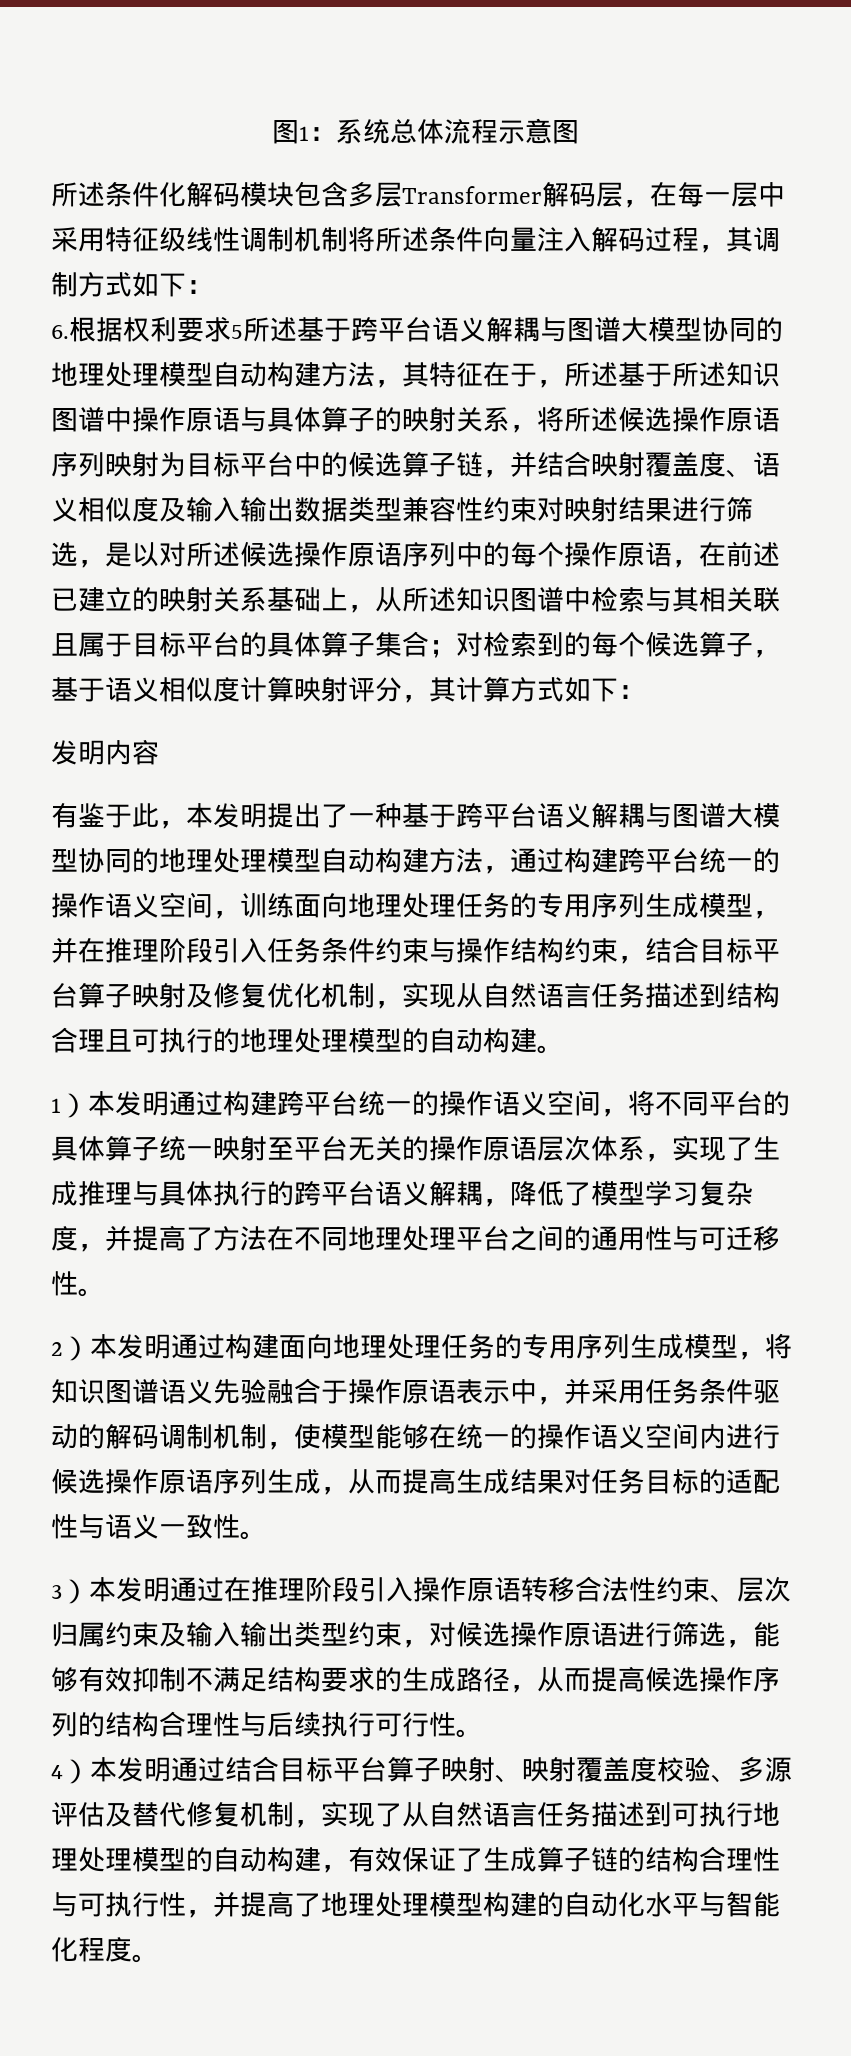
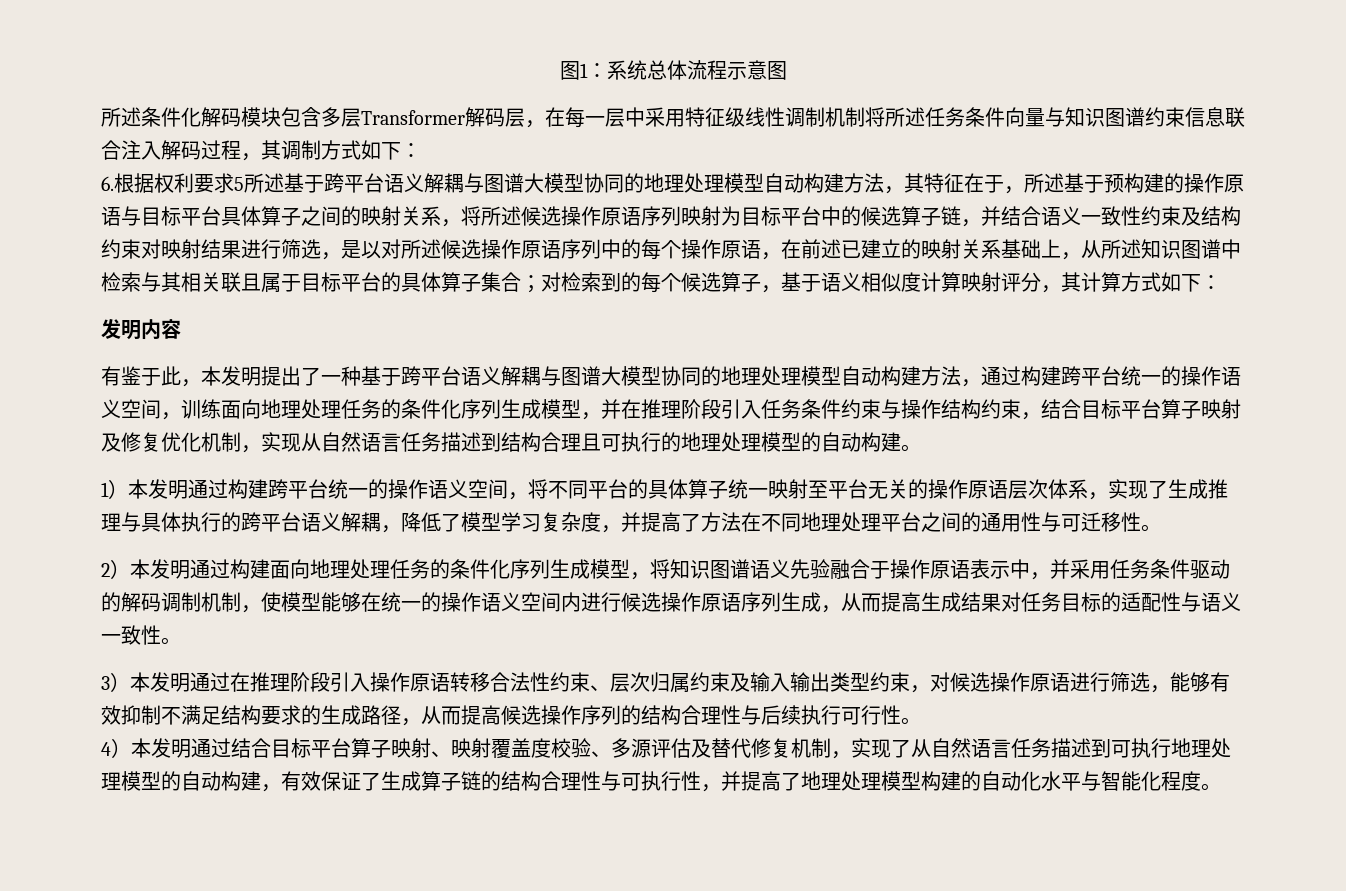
- 所述条件化解码模块包含多层Transformer解码层，在每一层中采用特征级线性调制机制将所述条件向量注入解码过程，其调制方式如下：
+ 所述条件化解码模块包含多层Transformer解码层，在每一层中采用特征级线性调制机制将所述任务条件向量与知识图谱约束信息联合注入解码过程，其调制方式如下：
- 6.根据权利要求5所述基于跨平台语义解耦与图谱大模型协同的地理处理模型自动构建方法，其特征在于，所述基于所述知识图谱中操作原语与具体算子的映射关系，将所述候选操作原语序列映射为目标平台中的候选算子链，并结合映射覆盖度、语义相似度及输入输出数据类型兼容性约束对映射结果进行筛选，是以对所述候选操作原语序列中的每个操作原语，在前述已建立的映射关系基础上，从所述知识图谱中检索与其相关联且属于目标平台的具体算子集合；
+ 6.根据权利要求5所述基于跨平台语义解耦与图谱大模型协同的地理处理模型自动构建方法，其特征在于，所述基于预构建的操作原语与目标平台具体算子之间的映射关系，将所述候选操作原语序列映射为目标平台中的候选算子链，并结合语义一致性约束及结构约束对映射结果进行筛选，是以对所述候选操作原语序列中的每个操作原语，在前述已建立的映射关系基础上，从所述知识图谱中检索与其相关联且属于目标平台的具体算子集合；
- 有鉴于此，本发明提出了一种基于跨平台语义解耦与图谱大模型协同的地理处理模型自动构建方法，通过构建跨平台统一的操作语义空间，训练面向地理处理任务的专用序列生成模型，并在推理阶段引入任务条件约束与操作结构约束，结合目标平台算子映射及修复优化机制，实现从自然语言任务描述到结构合理且可执行的地理处理模型的自动构建。
+ 有鉴于此，本发明提出了一种基于跨平台语义解耦与图谱大模型协同的地理处理模型自动构建方法，通过构建跨平台统一的操作语义空间，训练面向地理处理任务的条件化序列生成模型，并在推理阶段引入任务条件约束与操作结构约束，结合目标平台算子映射及修复优化机制，实现从自然语言任务描述到结构合理且可执行的地理处理模型的自动构建。
- 2）本发明通过构建面向地理处理任务的专用序列生成模型，将知识图谱语义先验融合于操作原语表示中，并采用任务条件驱动的解码调制机制，使模型能够在统一的操作语义空间内进行候选操作原语序列生成，从而提高生成结果对任务目标的适配性与语义一致性。
+ 2）本发明通过构建面向地理处理任务的条件化序列生成模型，将知识图谱语义先验融合于操作原语表示中，并采用任务条件驱动的解码调制机制，使模型能够在统一的操作语义空间内进行候选操作原语序列生成，从而提高生成结果对任务目标的适配性与语义一致性。

